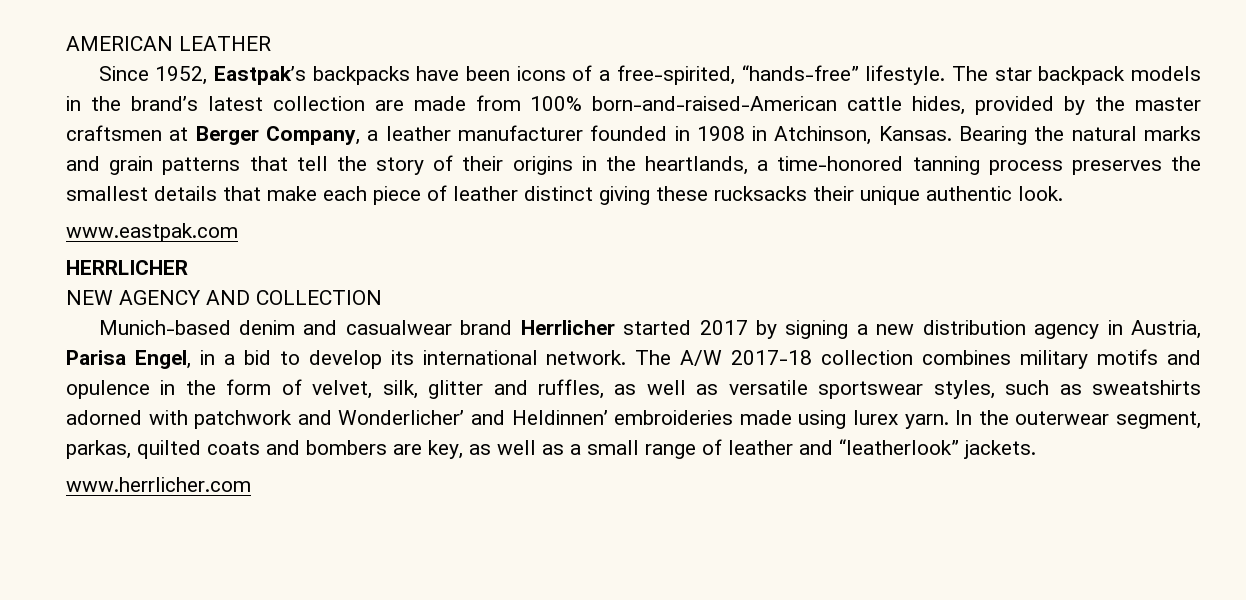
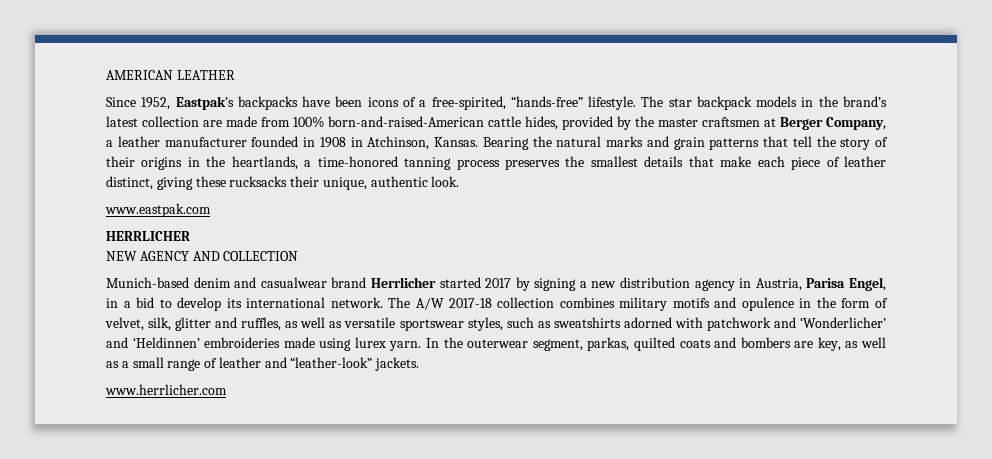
- Bearing the natural marks and grain patterns that tell the story of their origins in the heartlands, a time-honored tanning process preserves the smallest details that make each piece of leather distinct giving these rucksacks their unique authentic look.
+ Bearing the natural marks and grain patterns that tell the story of their origins in the heartlands, a time-honored tanning process preserves the smallest details that make each piece of leather distinct, giving these rucksacks their unique, authentic look.
- The A/W 2017-18 collection combines military motifs and opulence in the form of velvet, silk, glitter and ruffles, as well as versatile sportswear styles, such as sweatshirts adorned with patchwork and Wonderlicher’ and Heldinnen’ embroideries made using lurex yarn.
+ The A/W 2017-18 collection combines military motifs and opulence in the form of velvet, silk, glitter and ruffles, as well as versatile sportswear styles, such as sweatshirts adorned with patchwork and ‘Wonderlicher’ and ‘Heldinnen’ embroideries made using lurex yarn.
- In the outerwear segment, parkas, quilted coats and bombers are key, as well as a small range of leather and “leatherlook” jackets.
+ In the outerwear segment, parkas, quilted coats and bombers are key, as well as a small range of leather and “leather-look” jackets.

